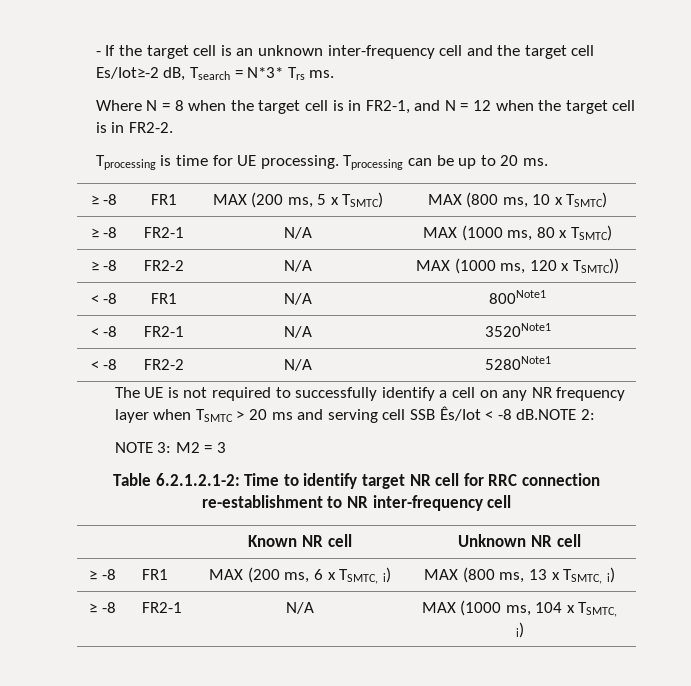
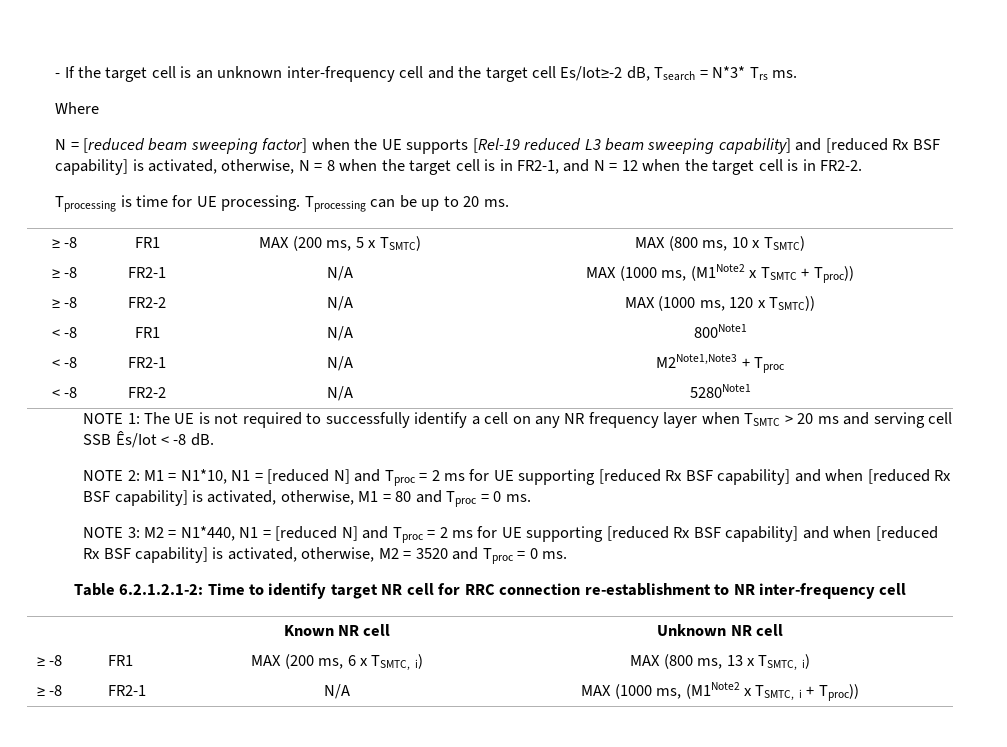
- Where N = 8 when the target cell is in FR2-1, and N = 12 when the target cell is in FR2-2.
+ Where
+ N = [reduced beam sweeping factor] when the UE supports [Rel-19 reduced L3 beam sweeping capability] and [reduced Rx BSF capability] is activated, otherwise, N = 8 when the target cell is in FR2-1, and N = 12 when the target cell is in FR2-2.
- ≥ -8 | FR2-1 | N/A | MAX (1000 ms, 80 x TSMTC)
+ ≥ -8 | FR2-1 | N/A | MAX (1000 ms, (M1Note2 x TSMTC + Tproc))
- < -8 | FR2-1 | N/A | 3520Note1
+ < -8 | FR2-1 | N/A | M2Note1,Note3 + Tproc
- The UE is not required to successfully identify a cell on any NR frequency layer when TSMTC > 20 ms and serving cell SSB Ês/Iot < -8 dB.NOTE 2:
- NOTE 3: M2 = 3
+ NOTE 1: The UE is not required to successfully identify a cell on any NR frequency layer when TSMTC > 20 ms and serving cell SSB Ês/Iot < -8 dB.
+ NOTE 2: M1 = N1*10, N1 = [reduced N] and Tproc = 2 ms for UE supporting [reduced Rx BSF capability] and when [reduced Rx BSF capability] is activated, otherwise, M1 = 80 and Tproc = 0 ms.
+ NOTE 3: M2 = N1*440, N1 = [reduced N] and Tproc = 2 ms for UE supporting [reduced Rx BSF capability] and when [reduced Rx BSF capability] is activated, otherwise, M2 = 3520 and Tproc = 0 ms.
- ≥ -8 | FR2-1 | N/A | MAX (1000 ms, 104 x TSMTC, i)
+ ≥ -8 | FR2-1 | N/A | MAX (1000 ms, (M1Note2 x TSMTC, i + Tproc))

